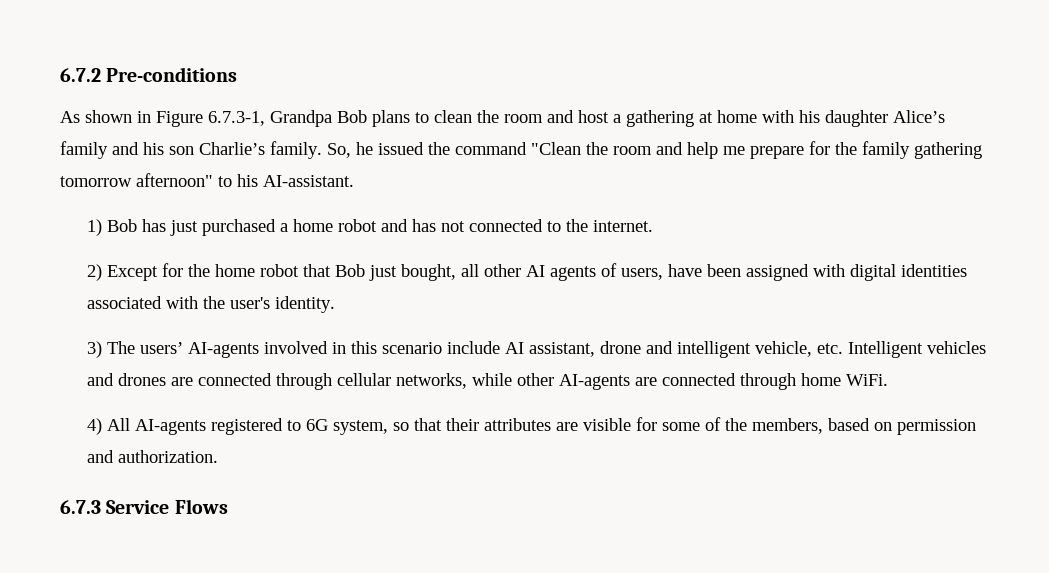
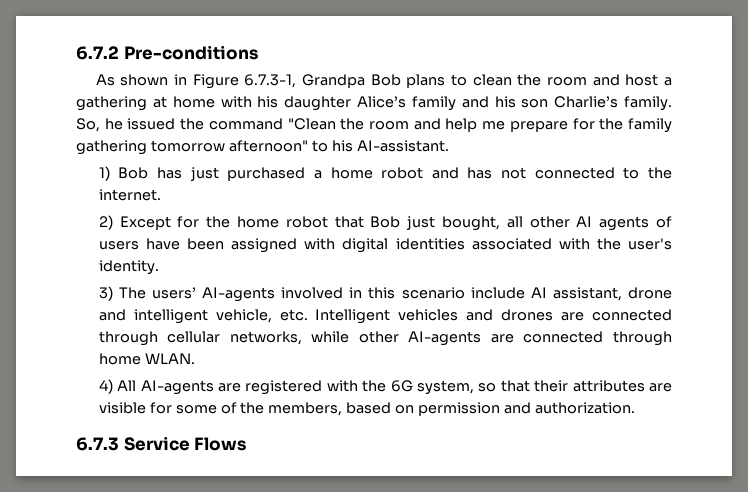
- 2) Except for the home robot that Bob just bought, all other AI agents of users, have been assigned with digital identities associated with the user's identity.
+ 2) Except for the home robot that Bob just bought, all other AI agents of users have been assigned with digital identities associated with the user's identity.
- 3) The users’ AI-agents involved in this scenario include AI assistant, drone and intelligent vehicle, etc. Intelligent vehicles and drones are connected through cellular networks, while other AI-agents are connected through home WiFi.
+ 3) The users’ AI-agents involved in this scenario include AI assistant, drone and intelligent vehicle, etc. Intelligent vehicles and drones are connected through cellular networks, while other AI-agents are connected through home WLAN.
- 4) All AI-agents registered to 6G system, so that their attributes are visible for some of the members, based on permission and authorization.
+ 4) All AI-agents are registered with the 6G system, so that their attributes are visible for some of the members, based on permission and authorization.

